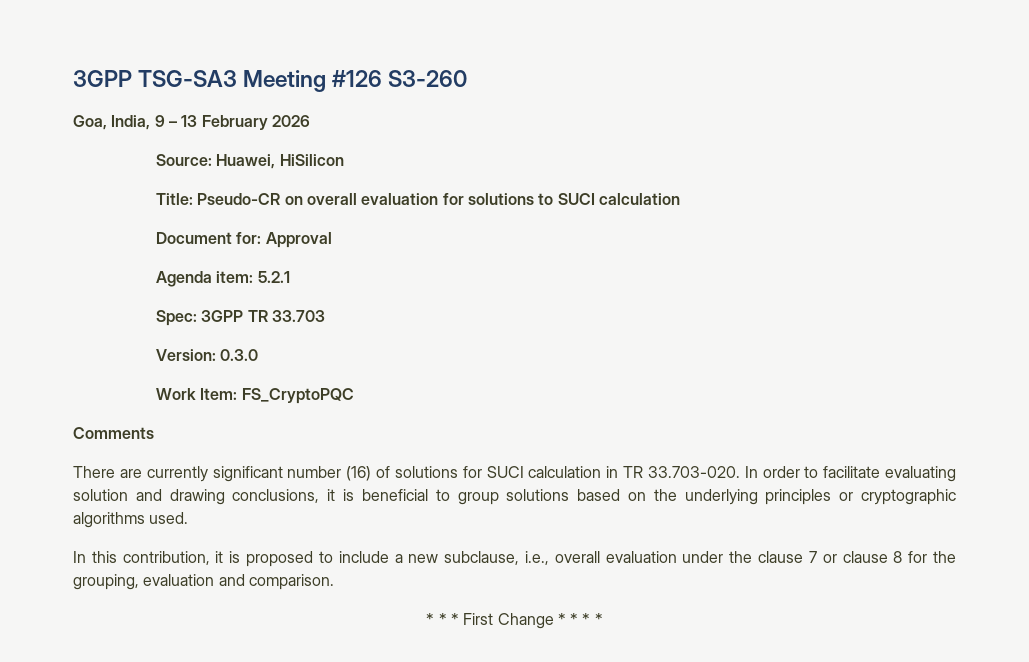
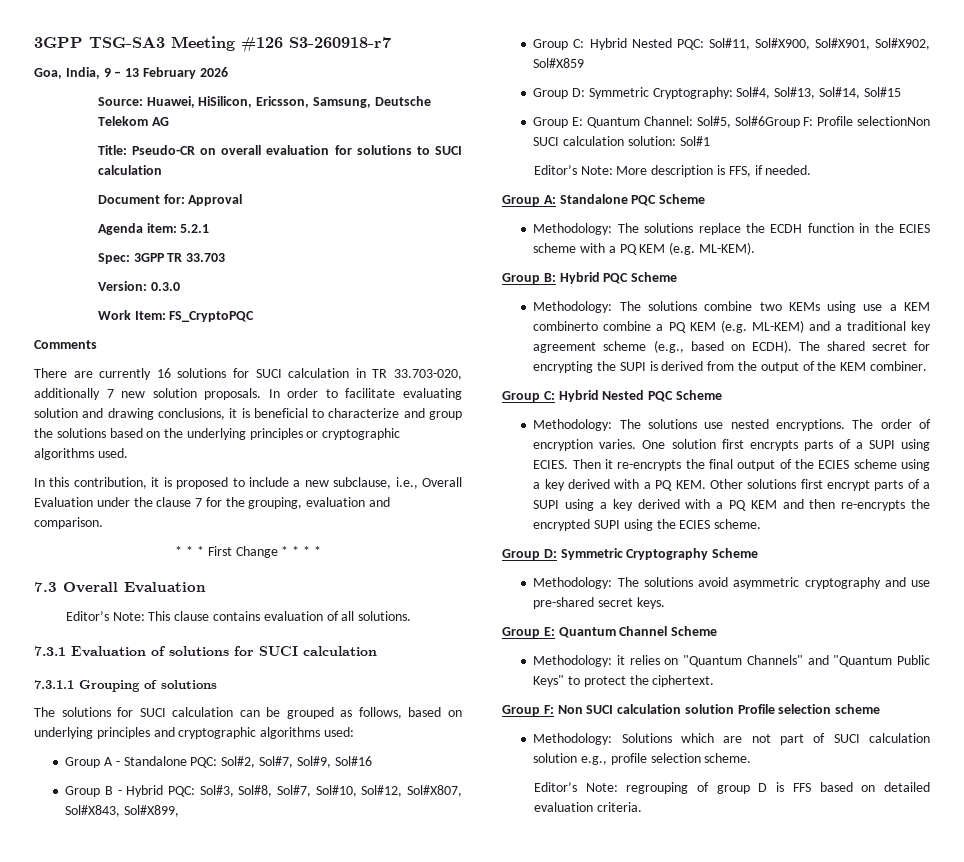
- 3GPP TSG-SA3 Meeting #126 S3-260
+ 3GPP TSG-SA3 Meeting #126 S3-260918-r7
- Source: Huawei, HiSilicon
+ Source: Huawei, HiSilicon, Ericsson, Samsung, Deutsche Telekom AG
- There are currently significant number (16) of solutions for SUCI calculation in TR 33.703-020. In order to facilitate evaluating solution and drawing conclusions, it is beneficial to group solutions based on the underlying principles or cryptographic algorithms used.
+ There are currently 16 solutions for SUCI calculation in TR 33.703-020, additionally 7 new solution proposals. In order to facilitate evaluating solution and drawing conclusions, it is beneficial to characterize and group the solutions based on the underlying principles or cryptographic algorithms used.
- In this contribution, it is proposed to include a new subclause, i.e., overall evaluation under the clause 7 or clause 8 for the grouping, evaluation and comparison.
+ In this contribution, it is proposed to include a new subclause, i.e., Overall Evaluation under the clause 7 for the grouping, evaluation and comparison.
+ 7.3 Overall Evaluation
+ Editor’s Note: This clause contains evaluation of all solutions.
+ 7.3.1 Evaluation of solutions for SUCI calculation
+ 7.3.1.1 Grouping of solutions
+ The solutions for SUCI calculation can be grouped as follows, based on underlying principles and cryptographic algorithms used:
+ Group A - Standalone PQC: Sol#2, Sol#7, Sol#9, Sol#16
+ Group B - Hybrid PQC: Sol#3, Sol#8, Sol#7, Sol#10, Sol#12, Sol#X807, Sol#X843, Sol#X899,
+ Group C: Hybrid Nested PQC: Sol#11, Sol#X900, Sol#X901, Sol#X902, Sol#X859
+ Group D: Symmetric Cryptography: Sol#4, Sol#13, Sol#14, Sol#15
+ Group E: Quantum Channel: Sol#5, Sol#6Group F: Profile selectionNon SUCI calculation solution: Sol#1
+ Editor’s Note: More description is FFS, if needed.
+ Group A: Standalone PQC Scheme
+ Methodology: The solutions replace the ECDH function in the ECIES scheme with a PQ KEM (e.g. ML-KEM).
+ Group B: Hybrid PQC Scheme
+ Methodology: The solutions combine two KEMs using use a KEM combinerto combine a PQ KEM (e.g. ML-KEM) and a traditional key agreement scheme (e.g., based on ECDH). The shared secret for encrypting the SUPI is derived from the output of the KEM combiner.
+ Group C: Hybrid Nested PQC Scheme
+ Methodology: The solutions use nested encryptions. The order of encryption varies. One solution first encrypts parts of a SUPI using ECIES. Then it re-encrypts the final output of the ECIES scheme using a key derived with a PQ KEM. Other solutions first encrypt parts of a SUPI using a key derived with a PQ KEM and then re-encrypts the encrypted SUPI using the ECIES scheme.
+ Group D: Symmetric Cryptography Scheme
+ Methodology: The solutions avoid asymmetric cryptography and use pre-shared secret keys.
+ Group E: Quantum Channel Scheme
+ Methodology: it relies on "Quantum Channels" and "Quantum Public Keys" to protect the ciphertext.
+ Group F: Non SUCI calculation solution Profile selection scheme
+ Methodology: Solutions which are not part of SUCI calculation solution e.g., profile selection scheme.
+ Editor’s Note: regrouping of group D is FFS based on detailed evaluation criteria.

